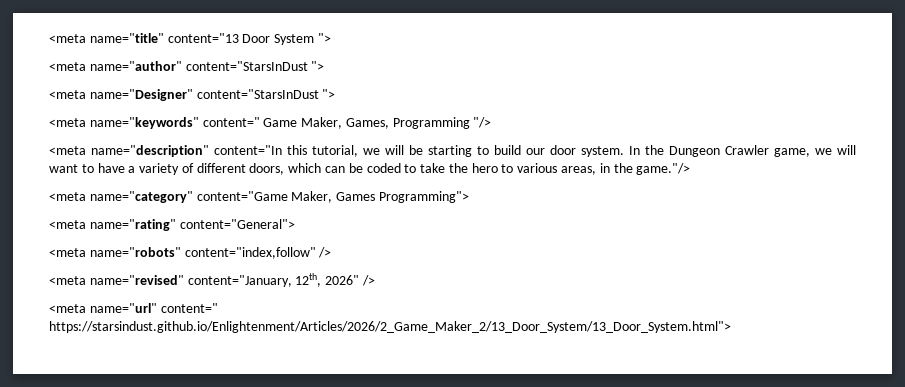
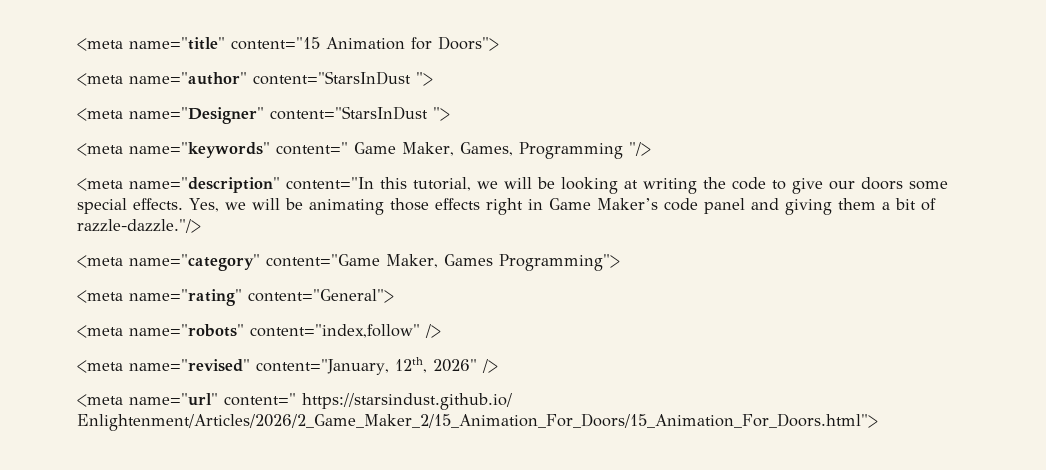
- <meta name="title" content="13 Door System ">
+ <meta name="title" content="15 Animation for Doors">
- <meta name="description" content="In this tutorial, we will be starting to build our door system. In the Dungeon Crawler game, we will want to have a variety of different doors, which can be coded to take the hero to various areas, in the game."/>
+ <meta name="description" content="In this tutorial, we will be looking at writing the code to give our doors some special effects. Yes, we will be animating those effects right in Game Maker’s code panel and giving them a bit of razzle-dazzle."/>
- <meta name="url" content=" https://starsindust.github.io/Enlightenment/Articles/2026/2_Game_Maker_2/13_Door_System/13_Door_System.html">
+ <meta name="url" content=" https://starsindust.github.io/ Enlightenment/Articles/2026/2_Game_Maker_2/15_Animation_For_Doors/15_Animation_For_Doors.html">

